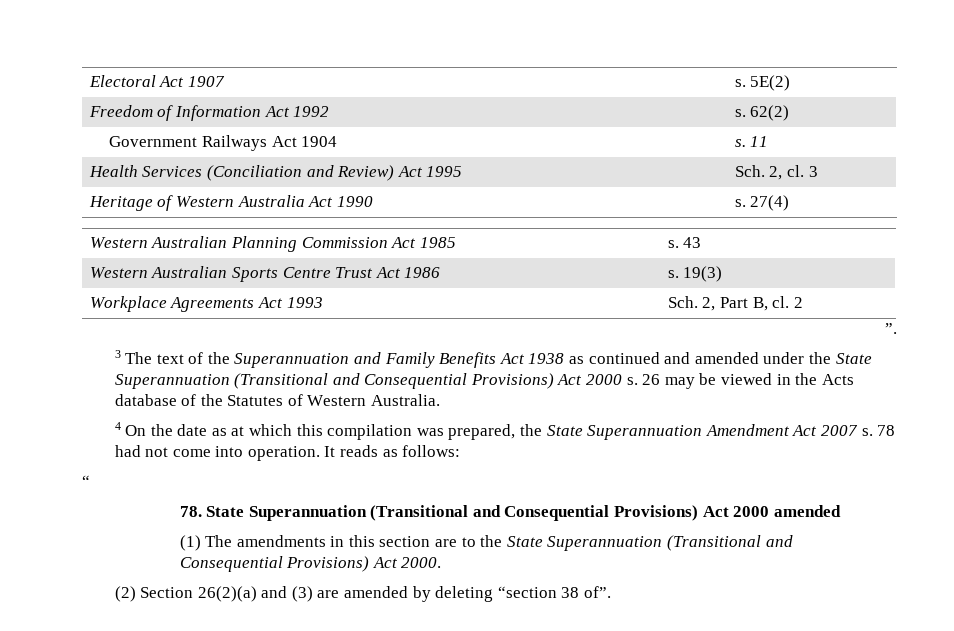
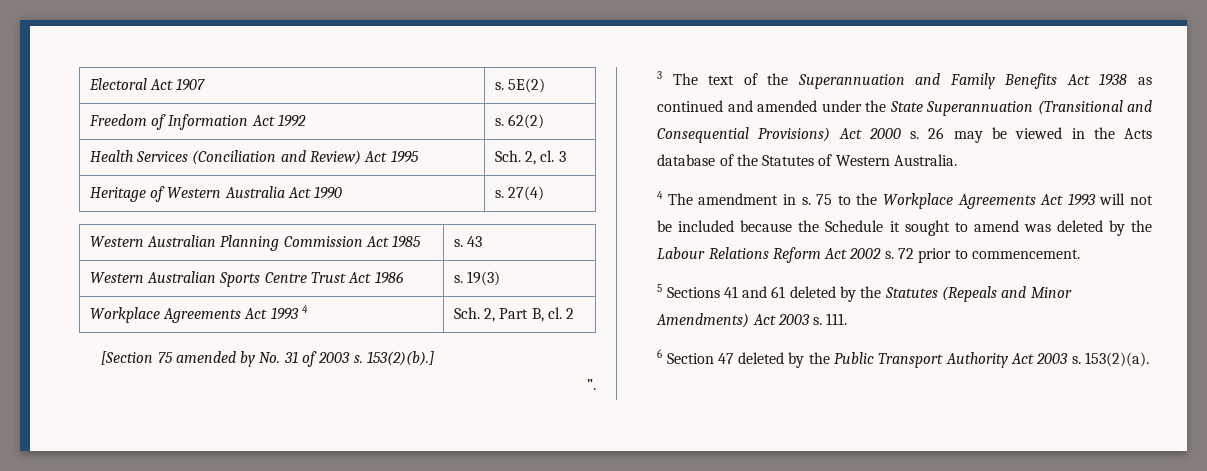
- Government Railways Act 1904 | s. 11
- Workplace Agreements Act 1993 | Sch. 2, Part B, cl. 2
+ Workplace Agreements Act 1993 4 | Sch. 2, Part B, cl. 2
+ [Section 75 amended by No. 31 of 2003 s. 153(2)(b).]
- 4 On the date as at which this compilation was prepared, the State Superannuation Amendment Act 2007 s. 78 had not come into operation. It reads as follows:
- “
- 78. State Superannuation (Transitional and Consequential Provisions) Act 2000 amended
- (1) The amendments in this section are to the State Superannuation (Transitional and Consequential Provisions) Act 2000.
- (2) Section 26(2)(a) and (3) are amended by deleting “section 38 of”.
+ 4 The amendment in s. 75 to the Workplace Agreements Act 1993 will not be included because the Schedule it sought to amend was deleted by the Labour Relations Reform Act 2002 s. 72 prior to commencement.
+ 5 Sections 41 and 61 deleted by the Statutes (Repeals and Minor Amendments) Act 2003 s. 111.
+ 6 Section 47 deleted by the Public Transport Authority Act 2003 s. 153(2)(a).

